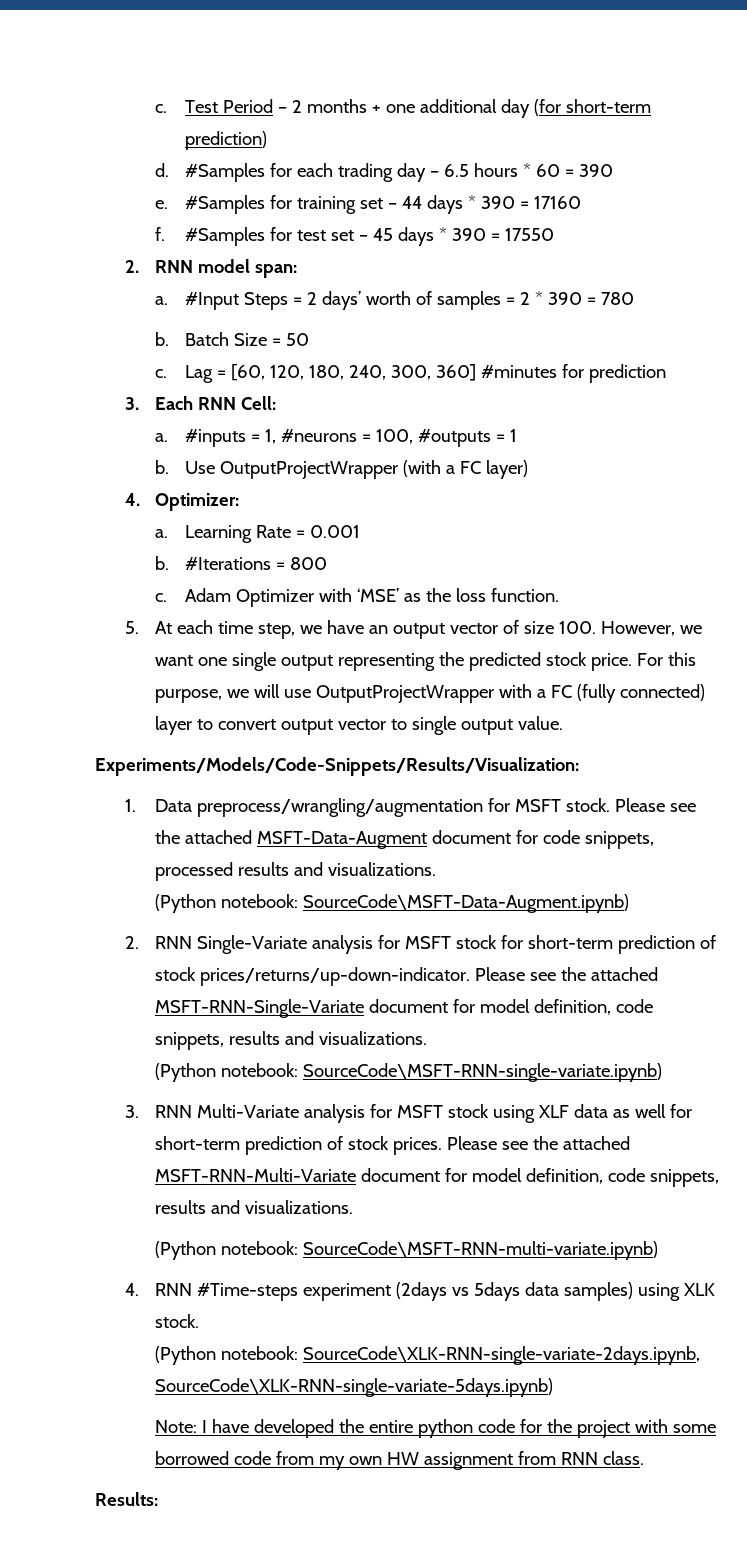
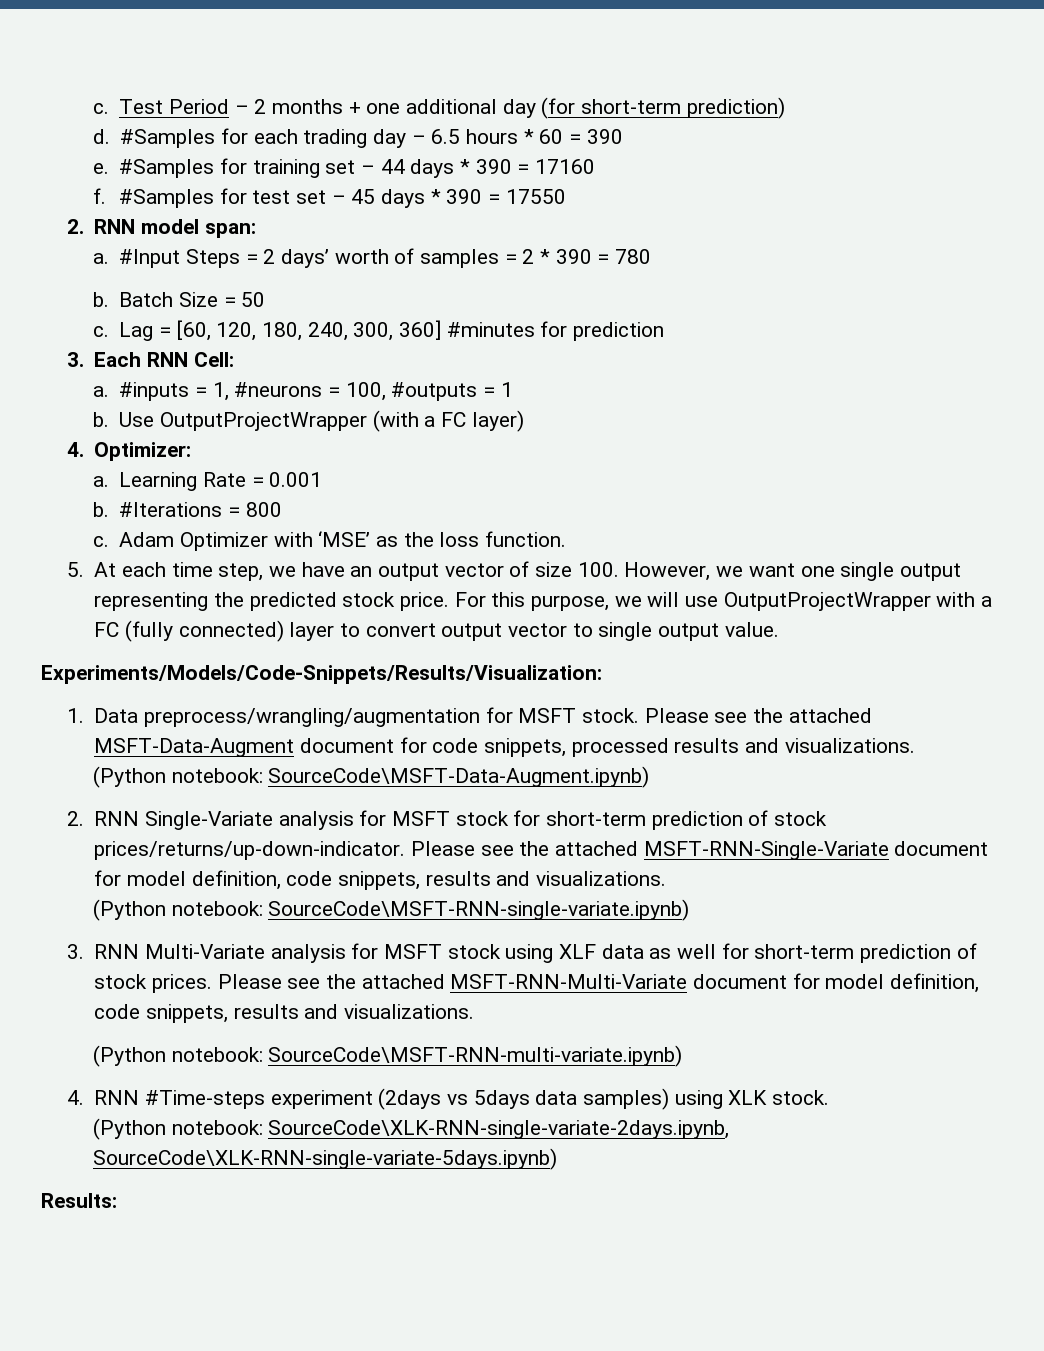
- Note: I have developed the entire python code for the project with some borrowed code from my own HW assignment from RNN class.

